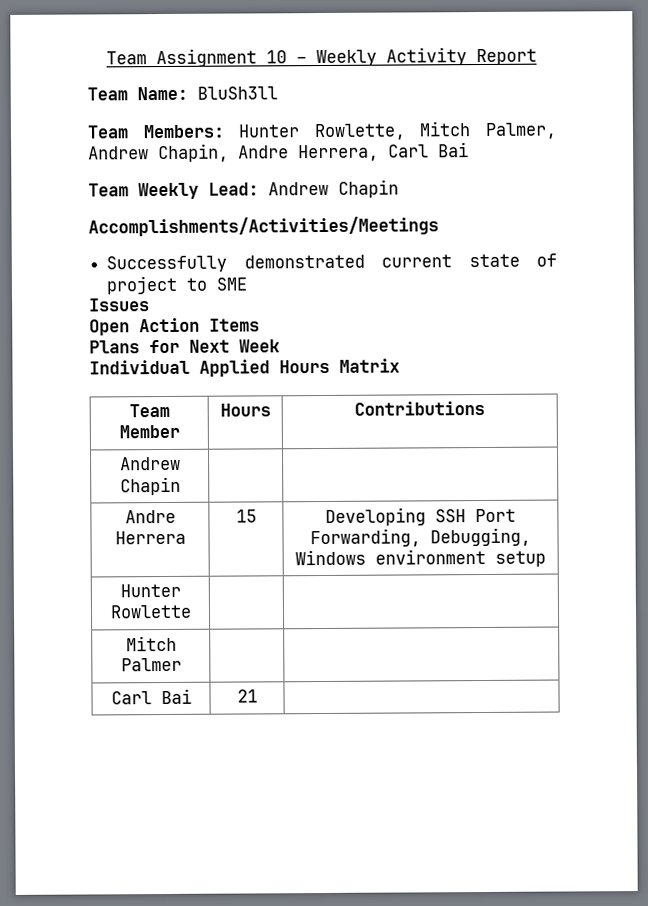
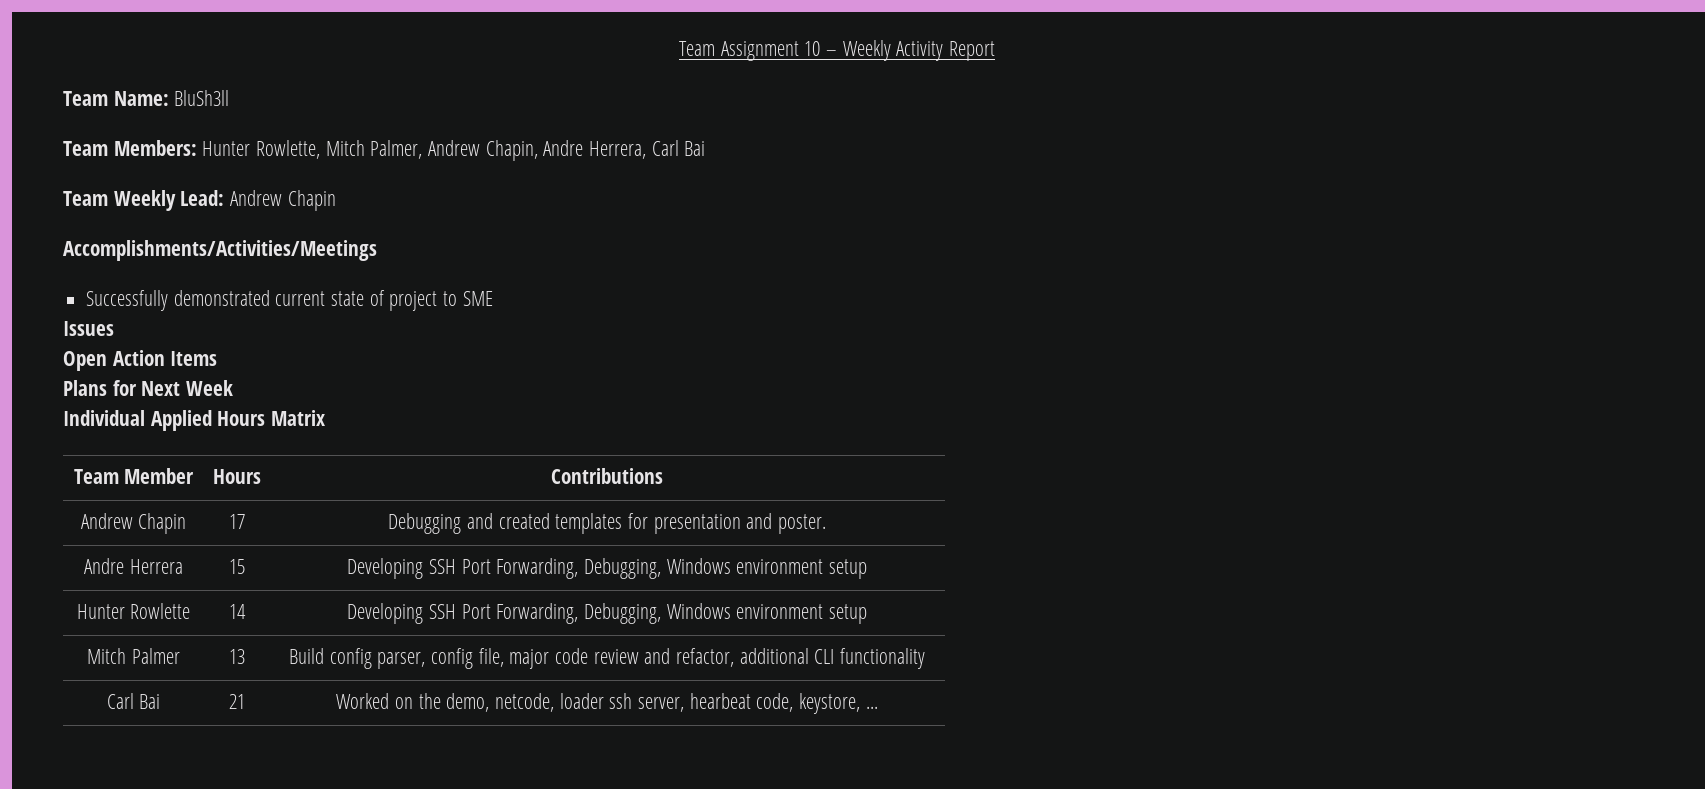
- Andrew Chapin | |
+ Andrew Chapin | 17 | Debugging and created templates for presentation and poster.
- Hunter Rowlette | |
- Mitch Palmer | |
- Carl Bai | 21 |
+ Hunter Rowlette | 14 | Developing SSH Port Forwarding, Debugging, Windows environment setup
+ Mitch Palmer | 13 | Build config parser, config file, major code review and refactor, additional CLI functionality
+ Carl Bai | 21 | Worked on the demo, netcode, loader ssh server, hearbeat code, keystore, ...

